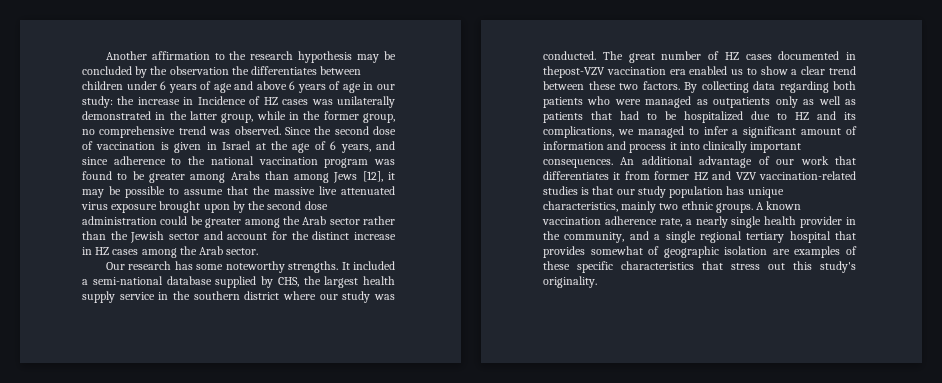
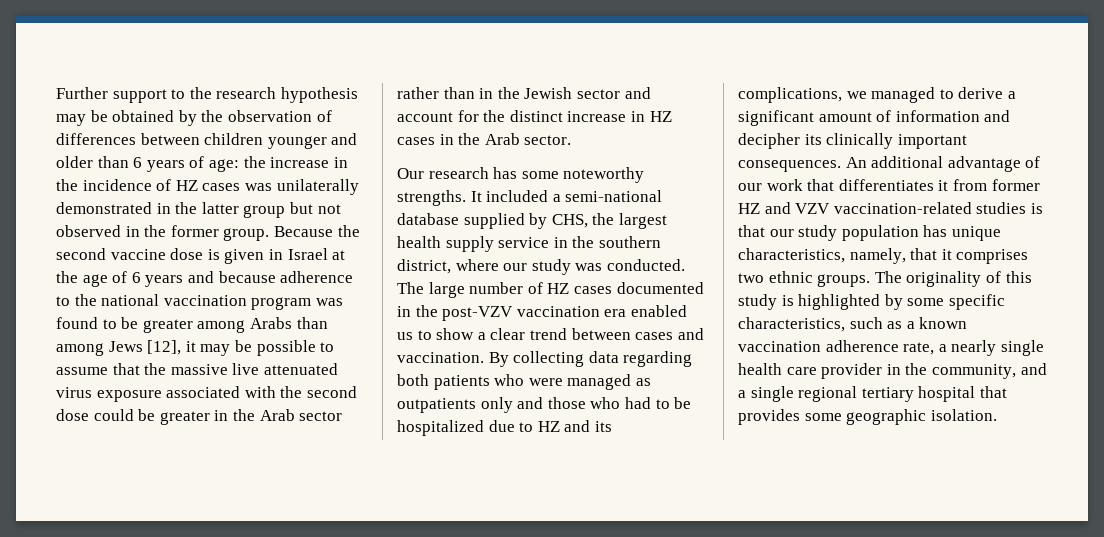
- Another affirmation to the research hypothesis may be concluded by the observation the differentiates between children under 6 years of age and above 6 years of age in our study:
+ Further support to the research hypothesis may be obtained by the observation of differences between children younger and older than 6 years of age:
- the increase in Incidence of HZ cases was unilaterally demonstrated in the latter group, while in the former group, no comprehensive trend was observed. Since the second dose of vaccination is given in Israel at the age of 6 years, and since adherence to the national vaccination program was found to be greater among Arabs than among Jews [12], it may be possible to assume that the massive live attenuated virus exposure brought upon by the second dose administration could be greater among the Arab sector rather than the Jewish sector and account for the distinct increase in HZ cases among the Arab sector.
+ the increase in the incidence of HZ cases was unilaterally demonstrated in the latter group but not observed in the former group. Because the second vaccine dose is given in Israel at the age of 6 years and because adherence to the national vaccination program was found to be greater among Arabs than among Jews [12], it may be possible to assume that the massive live attenuated virus exposure associated with the second dose could be greater in the Arab sector rather than in the Jewish sector and account for the distinct increase in HZ cases in the Arab sector.
- It included a semi-national database supplied by CHS, the largest health supply service in the southern district where our study was conducted.
+ It included a semi-national database supplied by CHS, the largest health supply service in the southern district, where our study was conducted.
- The great number of HZ cases documented in thepost-VZV vaccination era enabled us to show a clear trend between these two factors.
+ The large number of HZ cases documented in the post-VZV vaccination era enabled us to show a clear trend between cases and vaccination.
- By collecting data regarding both patients who were managed as outpatients only as well as patients that had to be hospitalized due to HZ and its complications, we managed to infer a significant amount of information and process it into clinically important consequences.
+ By collecting data regarding both patients who were managed as outpatients only and those who had to be hospitalized due to HZ and its complications, we managed to derive a significant amount of information and decipher its clinically important consequences.
- An additional advantage of our work that differentiates it from former HZ and VZV vaccination-related studies is that our study population has unique characteristics, mainly two ethnic groups. A known vaccination adherence rate, a nearly single health provider in the community, and a single regional tertiary hospital that provides somewhat of geographic isolation are examples of these specific characteristics that stress out this study's originality.
+ An additional advantage of our work that differentiates it from former HZ and VZV vaccination-related studies is that our study population has unique characteristics, namely, that it comprises two ethnic groups. The originality of this study is highlighted by some specific characteristics, such as a known vaccination adherence rate, a nearly single health care provider in the community, and a single regional tertiary hospital that provides some geographic isolation.

